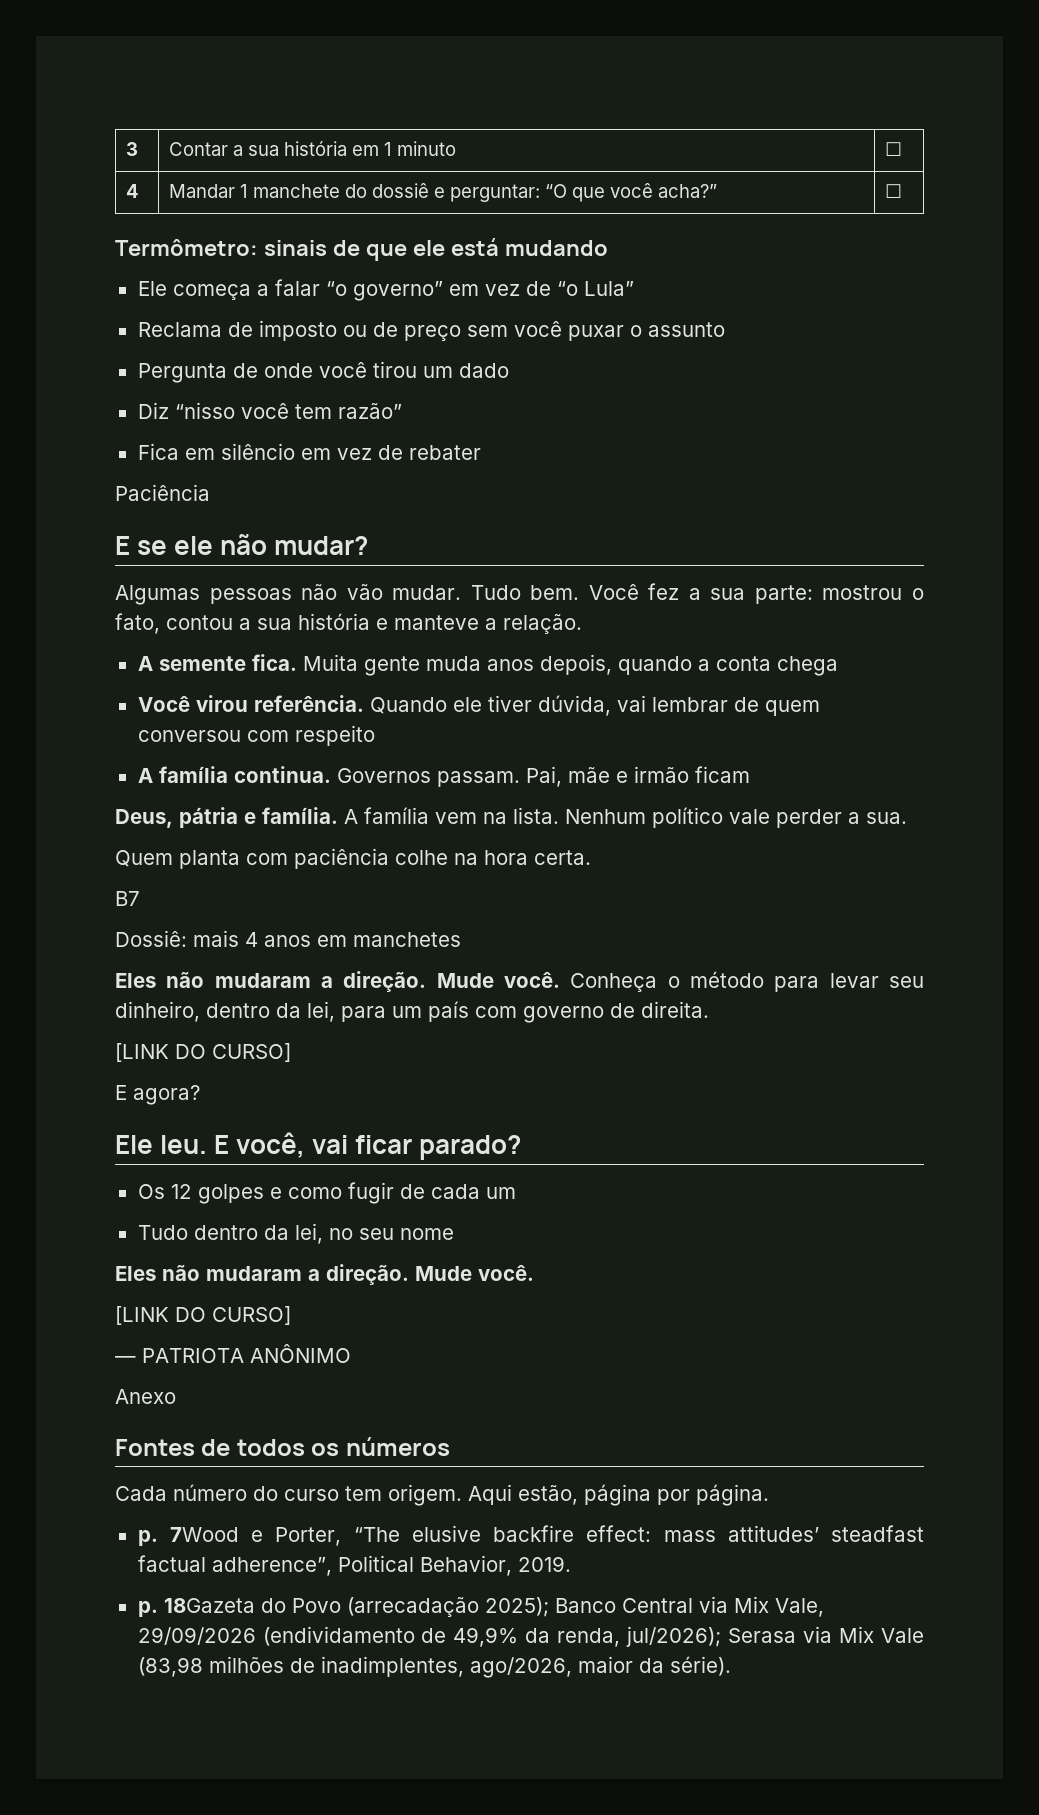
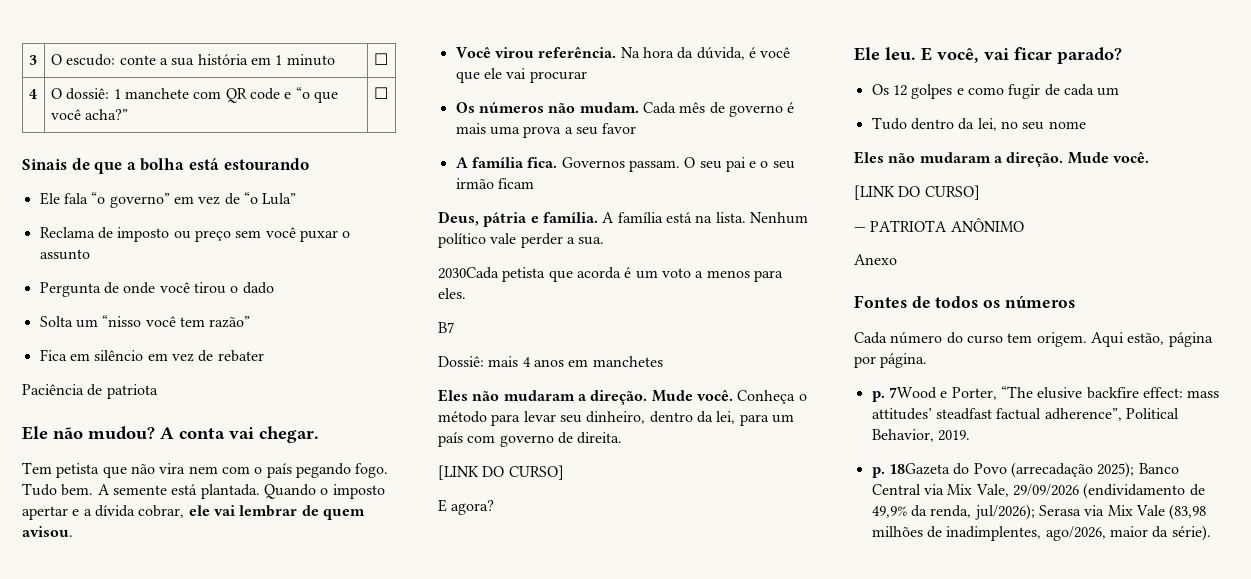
- 3 | Contar a sua história em 1 minuto | ☐
+ 3 | O escudo: conte a sua história em 1 minuto | ☐
- 4 | Mandar 1 manchete do dossiê e perguntar: “O que você acha?” | ☐
- Termômetro: sinais de que ele está mudando
- Ele começa a falar “o governo” em vez de “o Lula”
+ 4 | O dossiê: 1 manchete com QR code e “o que você acha?” | ☐
+ Sinais de que a bolha está estourando
+ Ele fala “o governo” em vez de “o Lula”
- Reclama de imposto ou de preço sem você puxar o assunto
+ Reclama de imposto ou preço sem você puxar o assunto
- Pergunta de onde você tirou um dado
+ Pergunta de onde você tirou o dado
- Diz “nisso você tem razão”
+ Solta um “nisso você tem razão”
- Paciência
- E se ele não mudar?
- Algumas pessoas não vão mudar. Tudo bem. Você fez a sua parte: mostrou o fato, contou a sua história e manteve a relação.
- A semente fica. Muita gente muda anos depois, quando a conta chega
- Você virou referência. Quando ele tiver dúvida, vai lembrar de quem conversou com respeito
- A família continua.
+ Paciência de patriota
+ Ele não mudou? A conta vai chegar.
+ Tem petista que não vira nem com o país pegando fogo. Tudo bem. A semente está plantada. Quando o imposto apertar e a dívida cobrar, ele vai lembrar de quem avisou.
+ Você virou referência. Na hora da dúvida, é você que ele vai procurar
+ Os números não mudam. Cada mês de governo é mais uma prova a seu favor
+ A família fica.
- Pai, mãe e irmão ficam
+ O seu pai e o seu irmão ficam
- A família vem na lista.
+ A família está na lista.
- Quem planta com paciência colhe na hora certa.
+ 2030Cada petista que acorda é um voto a menos para eles.

